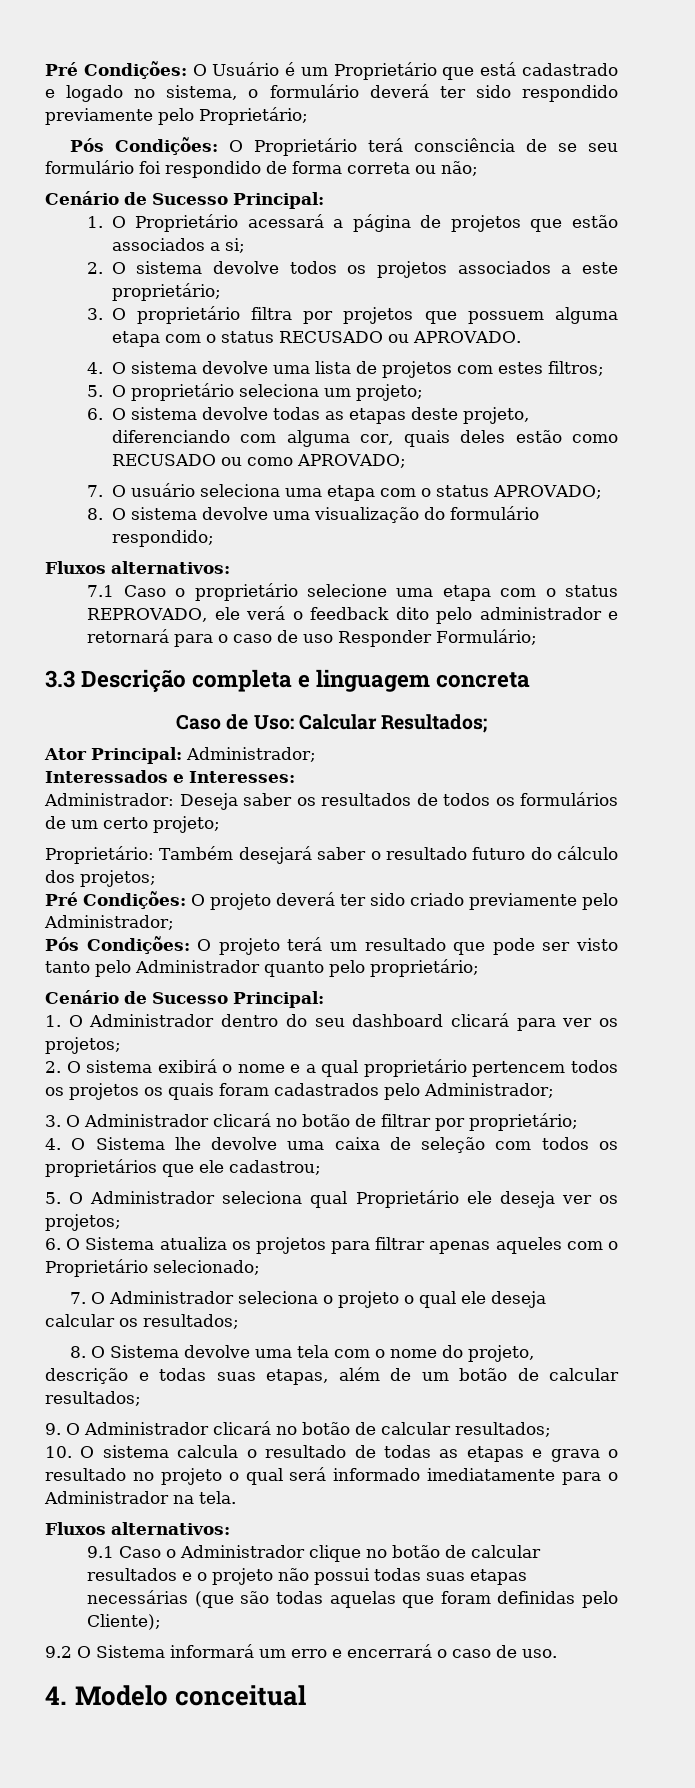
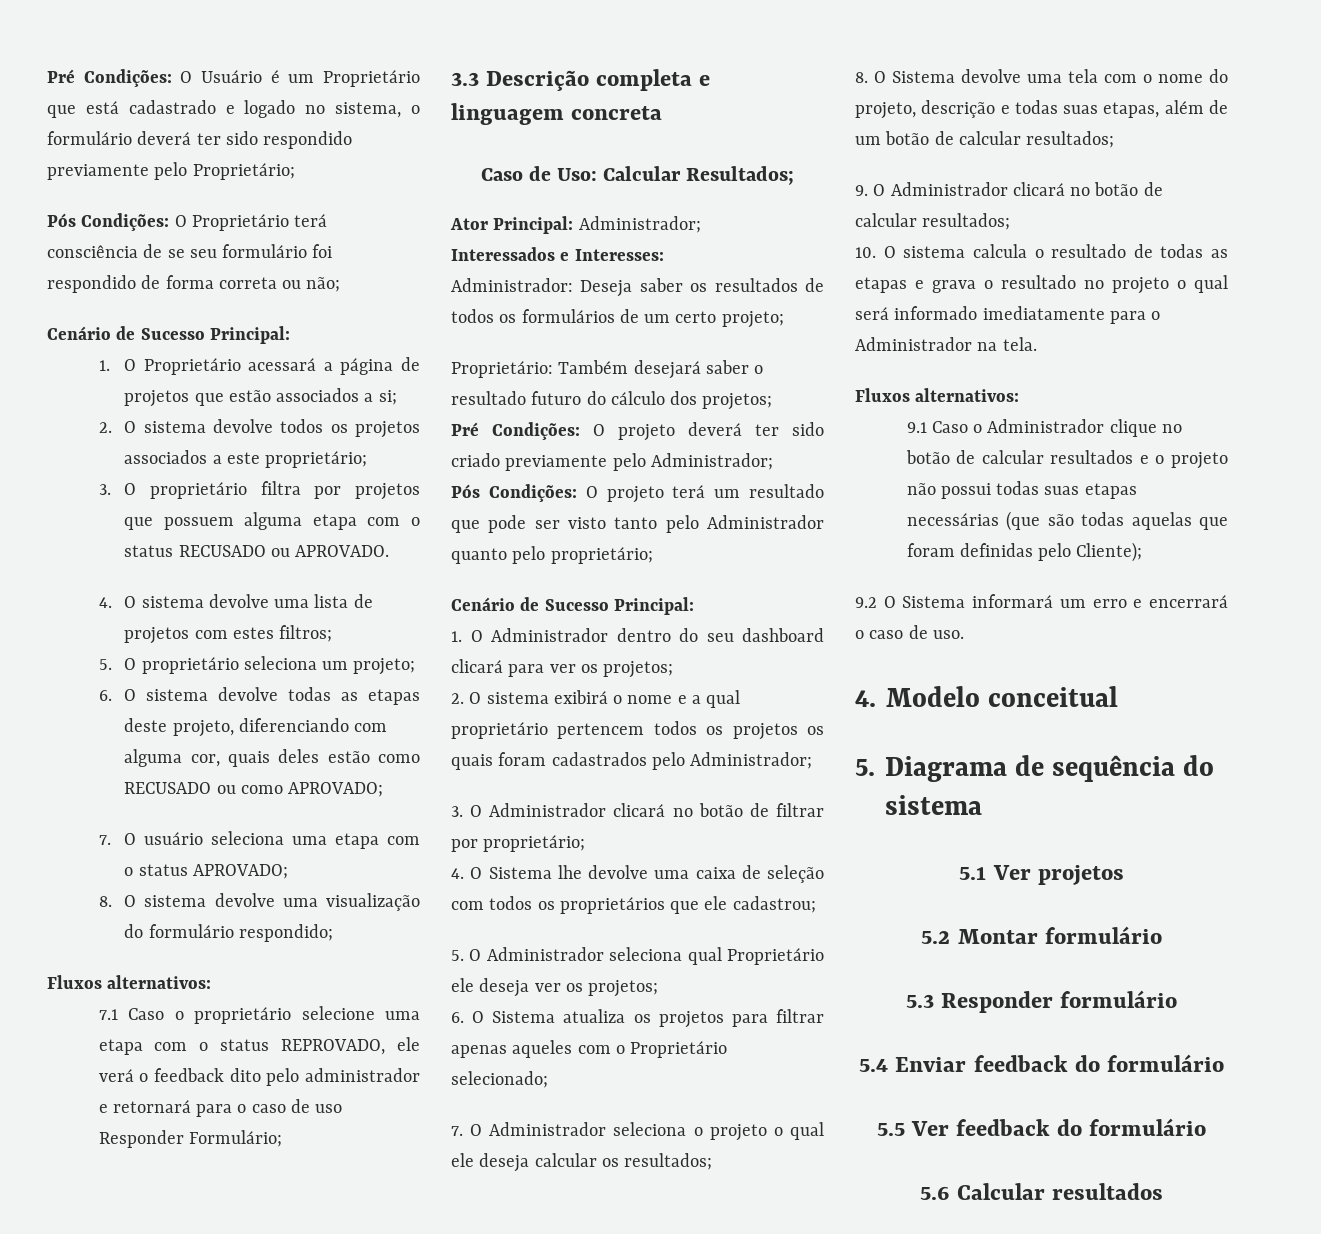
+ 5. Diagrama de sequência do sistema
+ 5.1 Ver projetos
+ 5.2 Montar formulário
+ 5.3 Responder formulário
+ 5.4 Enviar feedback do formulário
+ 5.5 Ver feedback do formulário
+ 5.6 Calcular resultados

